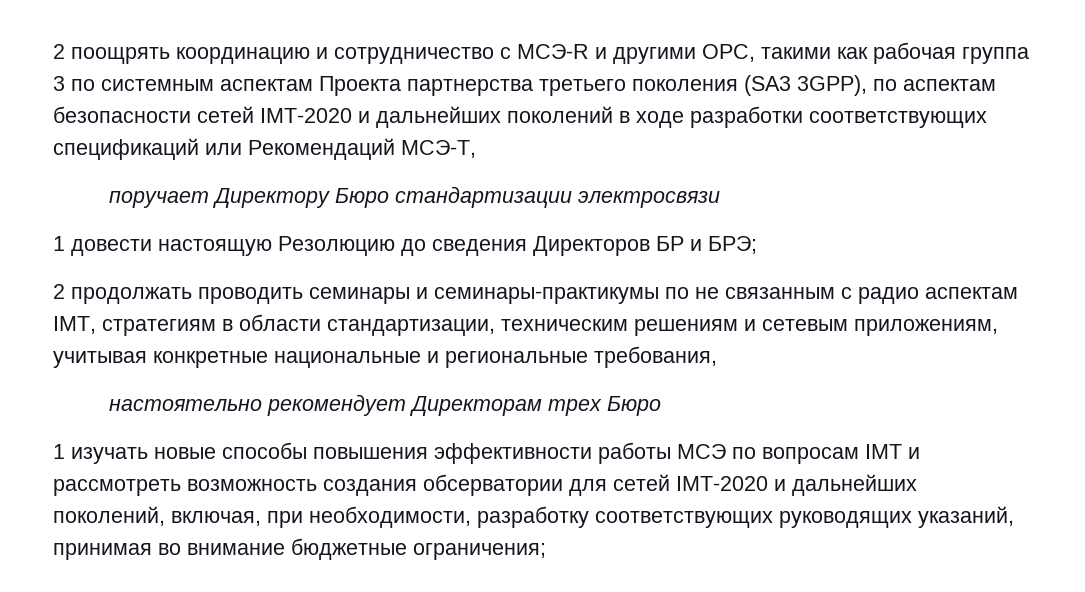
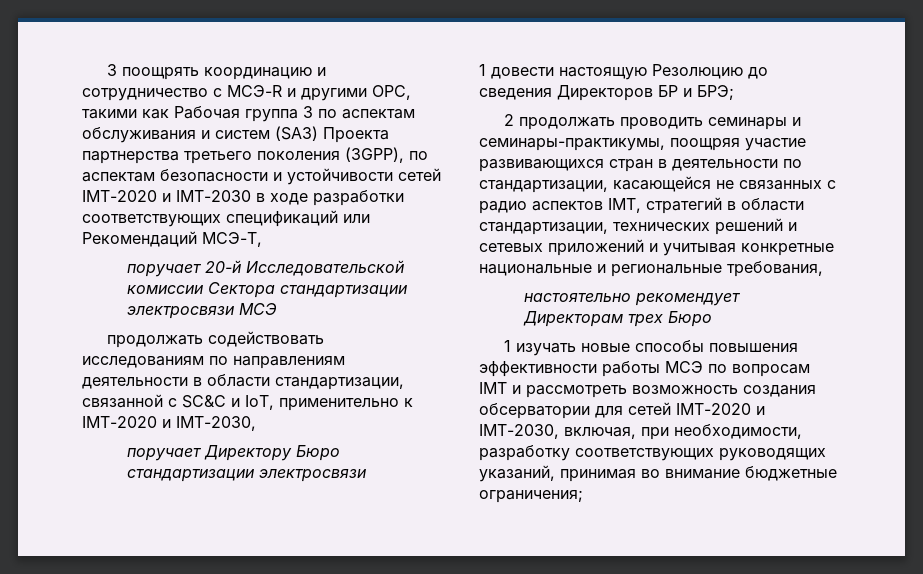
- 2 поощрять координацию и сотрудничество с МСЭ-R и другими ОРС, такими как рабочая группа 3 по системным аспектам Проекта партнерства третьего поколения (SA3 3GPP), по аспектам безопасности сетей IMT-2020 и дальнейших поколений в ходе разработки соответствующих спецификаций или Рекомендаций МСЭ-T,
+ 3 поощрять координацию и сотрудничество с МСЭ-R и другими ОРС, такими как Рабочая группа 3 по аспектам обслуживания и систем (SA3) Проекта партнерства третьего поколения (3GPP), по аспектам безопасности и устойчивости сетей IMT-2020 и IMT-2030 в ходе разработки соответствующих спецификаций или Рекомендаций МСЭ-T,
+ поручает 20-й Исследовательской комиссии Сектора стандартизации электросвязи МСЭ
+ продолжать содействовать исследованиям по направлениям деятельности в области стандартизации, связанной с SC&C и IoT, применительно к IMT-2020 и IMT-2030,
- 2 продолжать проводить семинары и семинары-практикумы по не связанным с радио аспектам IMT, стратегиям в области стандартизации, техническим решениям и сетевым приложениям, учитывая конкретные национальные и региональные требования,
+ 2 продолжать проводить семинары и семинары-практикумы, поощряя участие развивающихся стран в деятельности по стандартизации, касающейся не связанных с радио аспектов IMT, стратегий в области стандартизации, технических решений и сетевых приложений и учитывая конкретные национальные и региональные требования,
- 1 изучать новые способы повышения эффективности работы МСЭ по вопросам IMT и рассмотреть возможность создания обсерватории для сетей IMT-2020 и дальнейших поколений, включая, при необходимости, разработку соответствующих руководящих указаний, принимая во внимание бюджетные ограничения;
+ 1 изучать новые способы повышения эффективности работы МСЭ по вопросам IMT и рассмотреть возможность создания обсерватории для сетей IMT-2020 и IMT-2030, включая, при необходимости, разработку соответствующих руководящих указаний, принимая во внимание бюджетные ограничения;

